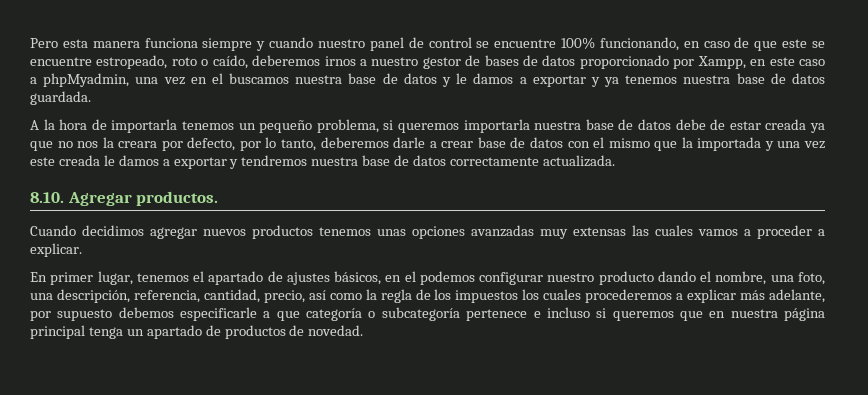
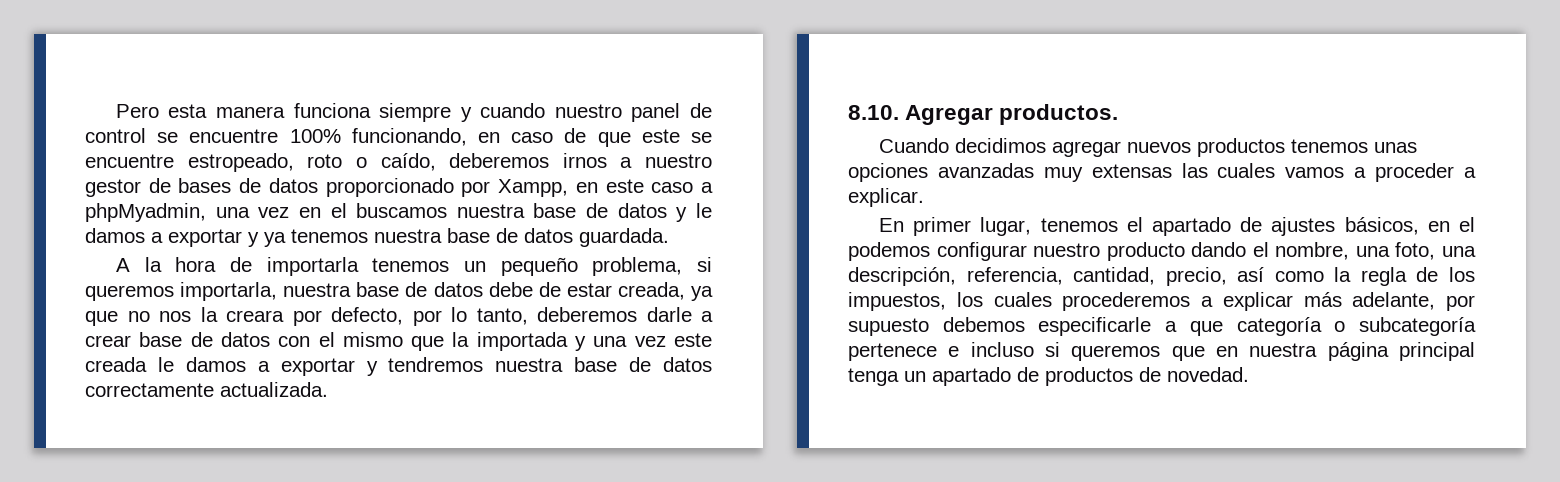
- A la hora de importarla tenemos un pequeño problema, si queremos importarla nuestra base de datos debe de estar creada ya que no nos la creara por defecto, por lo tanto, deberemos darle a crear base de datos con el mismo que la importada y una vez este creada le damos a exportar y tendremos nuestra base de datos correctamente actualizada.
+ A la hora de importarla tenemos un pequeño problema, si queremos importarla, nuestra base de datos debe de estar creada, ya que no nos la creara por defecto, por lo tanto, deberemos darle a crear base de datos con el mismo que la importada y una vez este creada le damos a exportar y tendremos nuestra base de datos correctamente actualizada.
- En primer lugar, tenemos el apartado de ajustes básicos, en el podemos configurar nuestro producto dando el nombre, una foto, una descripción, referencia, cantidad, precio, así como la regla de los impuestos los cuales procederemos a explicar más adelante, por supuesto debemos especificarle a que categoría o subcategoría pertenece e incluso si queremos que en nuestra página principal tenga un apartado de productos de novedad.
+ En primer lugar, tenemos el apartado de ajustes básicos, en el podemos configurar nuestro producto dando el nombre, una foto, una descripción, referencia, cantidad, precio, así como la regla de los impuestos, los cuales procederemos a explicar más adelante, por supuesto debemos especificarle a que categoría o subcategoría pertenece e incluso si queremos que en nuestra página principal tenga un apartado de productos de novedad.

